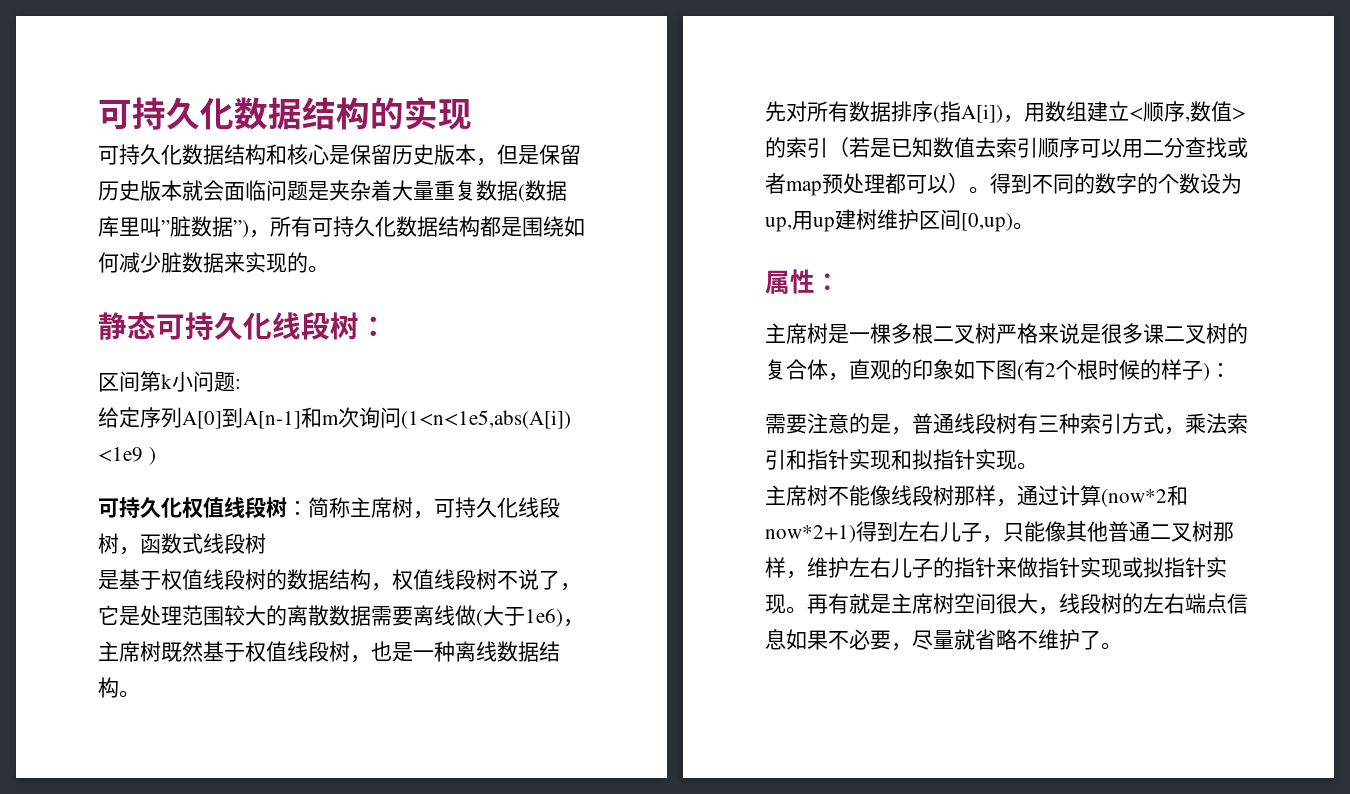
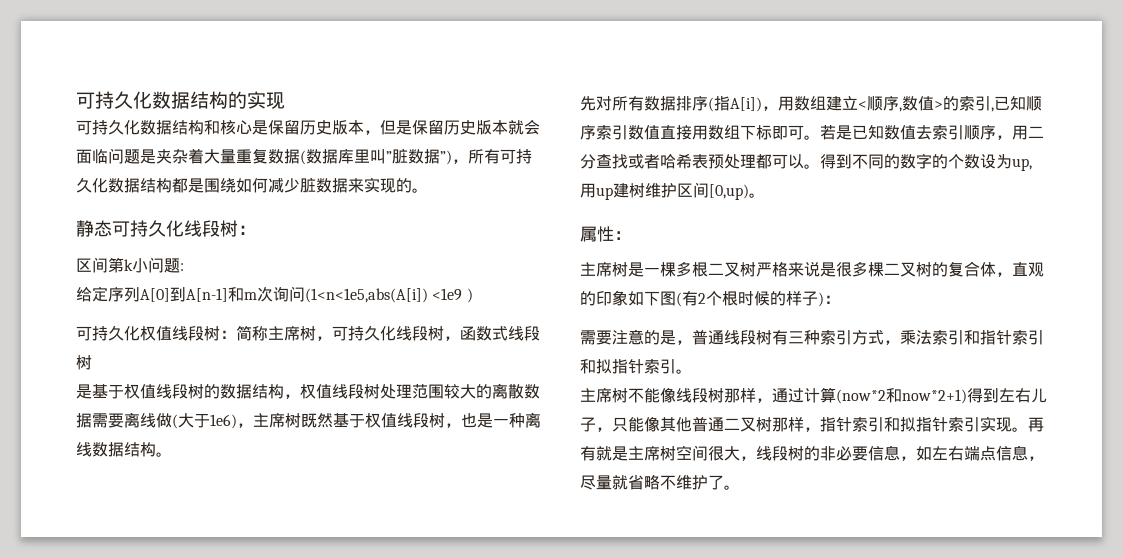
- 是基于权值线段树的数据结构，权值线段树不说了，它是处理范围较大的离散数据需要离线做(大于1e6)，主席树既然基于权值线段树，也是一种离线数据结构。
+ 是基于权值线段树的数据结构，权值线段树处理范围较大的离散数据需要离线做(大于1e6)，主席树既然基于权值线段树，也是一种离线数据结构。
- 先对所有数据排序(指A[i])，用数组建立<顺序,数值>的索引（若是已知数值去索引顺序可以用二分查找或者map预处理都可以）。
+ 先对所有数据排序(指A[i])，用数组建立<顺序,数值>的索引,已知顺序索引数值直接用数组下标即可。若是已知数值去索引顺序，用二分查找或者哈希表预处理都可以。
- 主席树是一棵多根二叉树严格来说是很多课二叉树的复合体，直观的印象如下图(有2个根时候的样子)：
+ 主席树是一棵多根二叉树严格来说是很多棵二叉树的复合体，直观的印象如下图(有2个根时候的样子)：
- 需要注意的是，普通线段树有三种索引方式，乘法索引和指针实现和拟指针实现。
+ 需要注意的是，普通线段树有三种索引方式，乘法索引和指针索引和拟指针索引。
- 主席树不能像线段树那样，通过计算(now*2和now*2+1)得到左右儿子，只能像其他普通二叉树那样，维护左右儿子的指针来做指针实现或拟指针实现。
+ 主席树不能像线段树那样，通过计算(now*2和now*2+1)得到左右儿子，只能像其他普通二叉树那样，指针索引和拟指针索引实现。
- 再有就是主席树空间很大，线段树的左右端点信息如果不必要，尽量就省略不维护了。
+ 再有就是主席树空间很大，线段树的非必要信息，如左右端点信息，尽量就省略不维护了。

